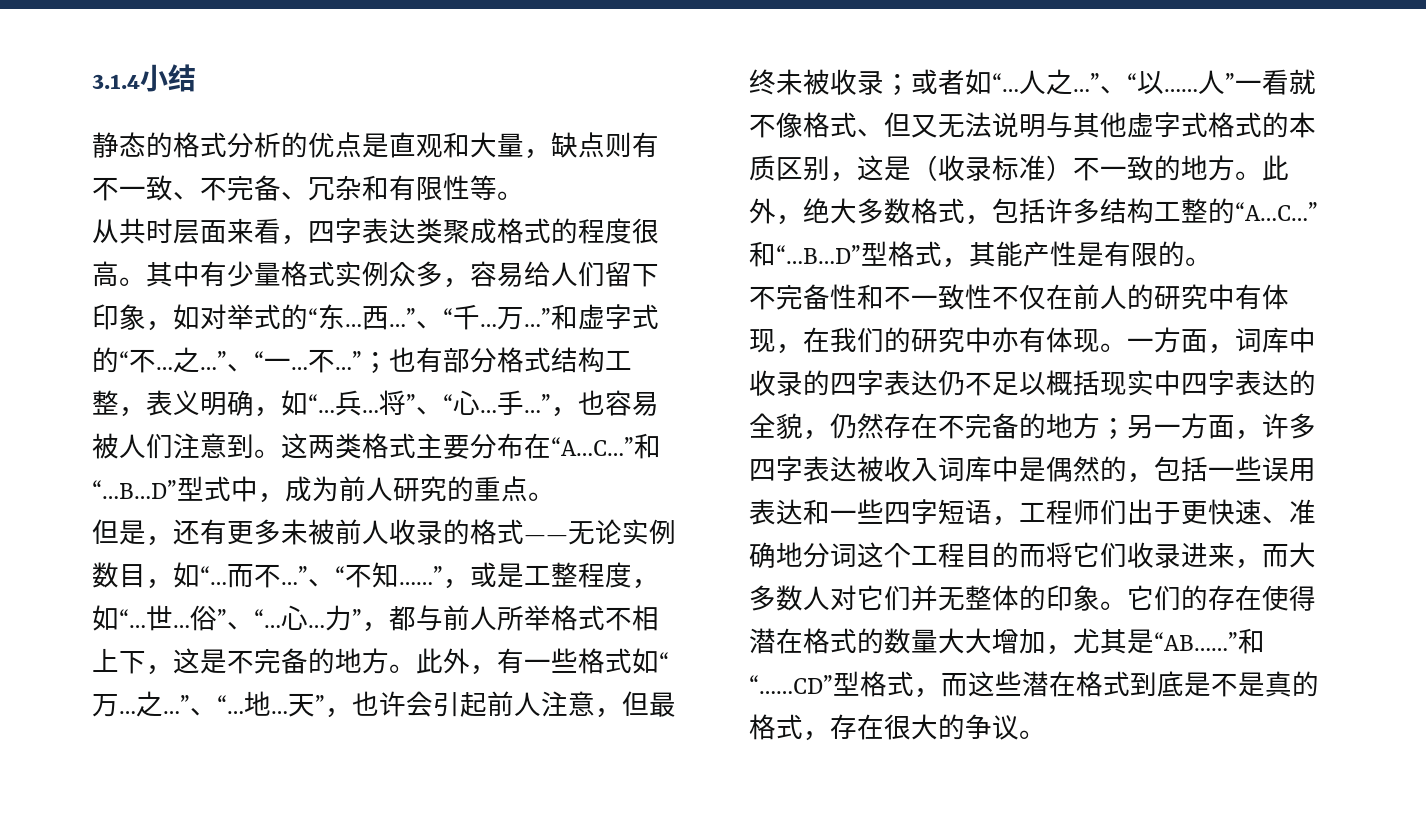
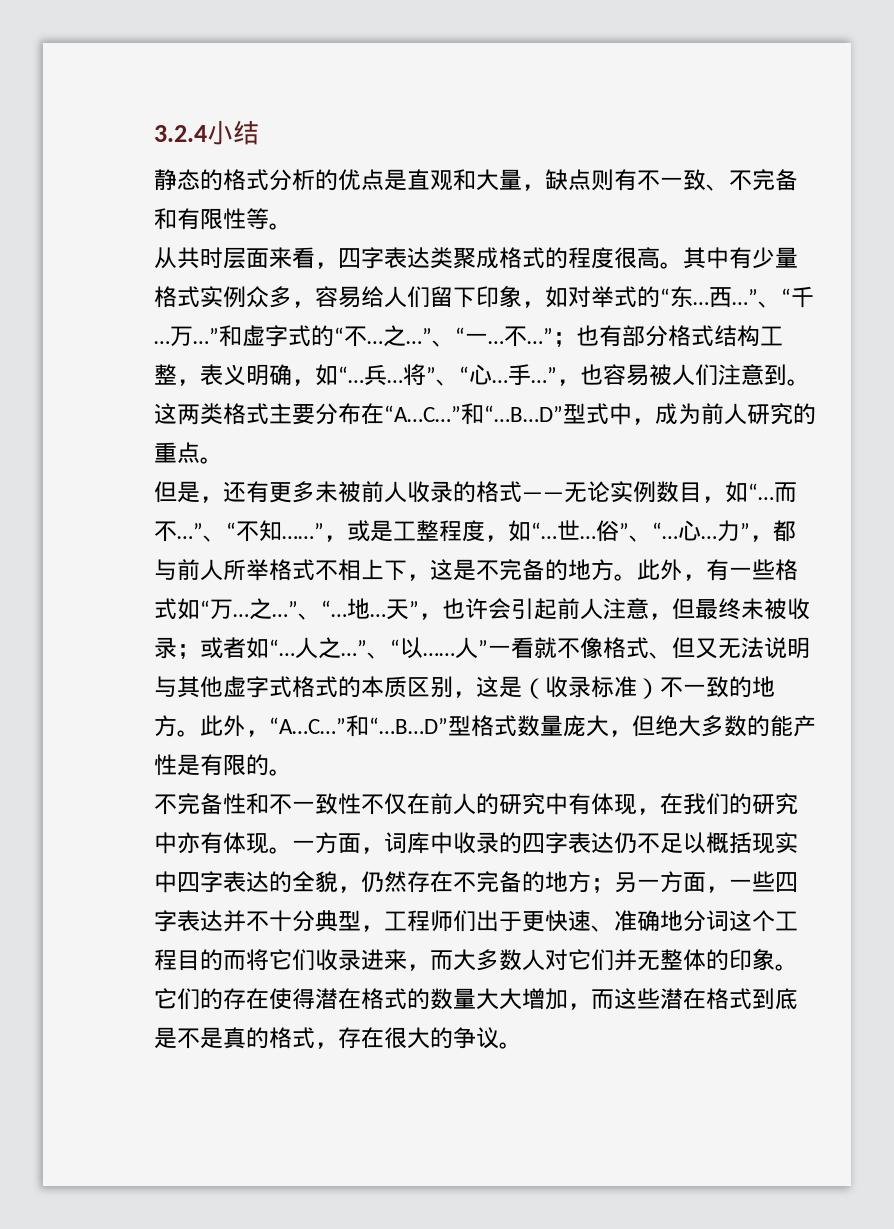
- 3.1.4小结
+ 3.2.4小结
- 静态的格式分析的优点是直观和大量，缺点则有不一致、不完备、冗杂和有限性等。
+ 静态的格式分析的优点是直观和大量，缺点则有不一致、不完备和有限性等。
- 此外，绝大多数格式，包括许多结构工整的“A…C…”和“…B…D”型格式，其能产性是有限的。
+ 此外，“A…C…”和“…B…D”型格式数量庞大，但绝大多数的能产性是有限的。
- 一方面，词库中收录的四字表达仍不足以概括现实中四字表达的全貌，仍然存在不完备的地方；另一方面，许多四字表达被收入词库中是偶然的，包括一些误用表达和一些四字短语，工程师们出于更快速、准确地分词这个工程目的而将它们收录进来，而大多数人对它们并无整体的印象。
+ 一方面，词库中收录的四字表达仍不足以概括现实中四字表达的全貌，仍然存在不完备的地方；另一方面，一些四字表达并不十分典型，工程师们出于更快速、准确地分词这个工程目的而将它们收录进来，而大多数人对它们并无整体的印象。
- 它们的存在使得潜在格式的数量大大增加，尤其是“AB……”和“……CD”型格式，而这些潜在格式到底是不是真的格式，存在很大的争议。
+ 它们的存在使得潜在格式的数量大大增加，而这些潜在格式到底是不是真的格式，存在很大的争议。

